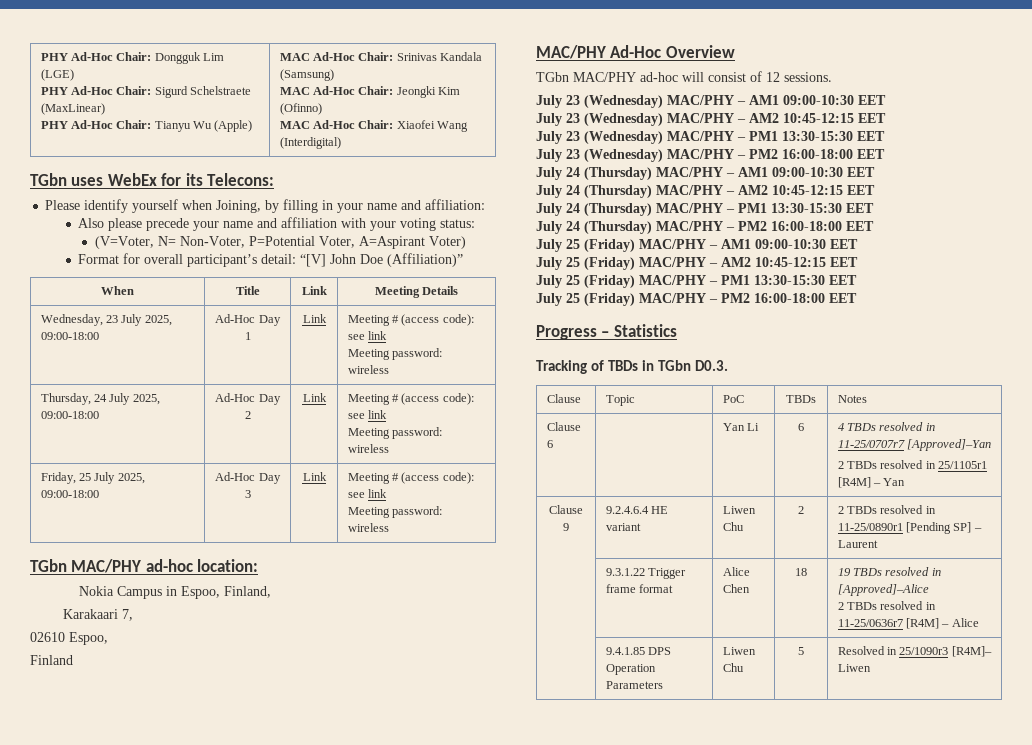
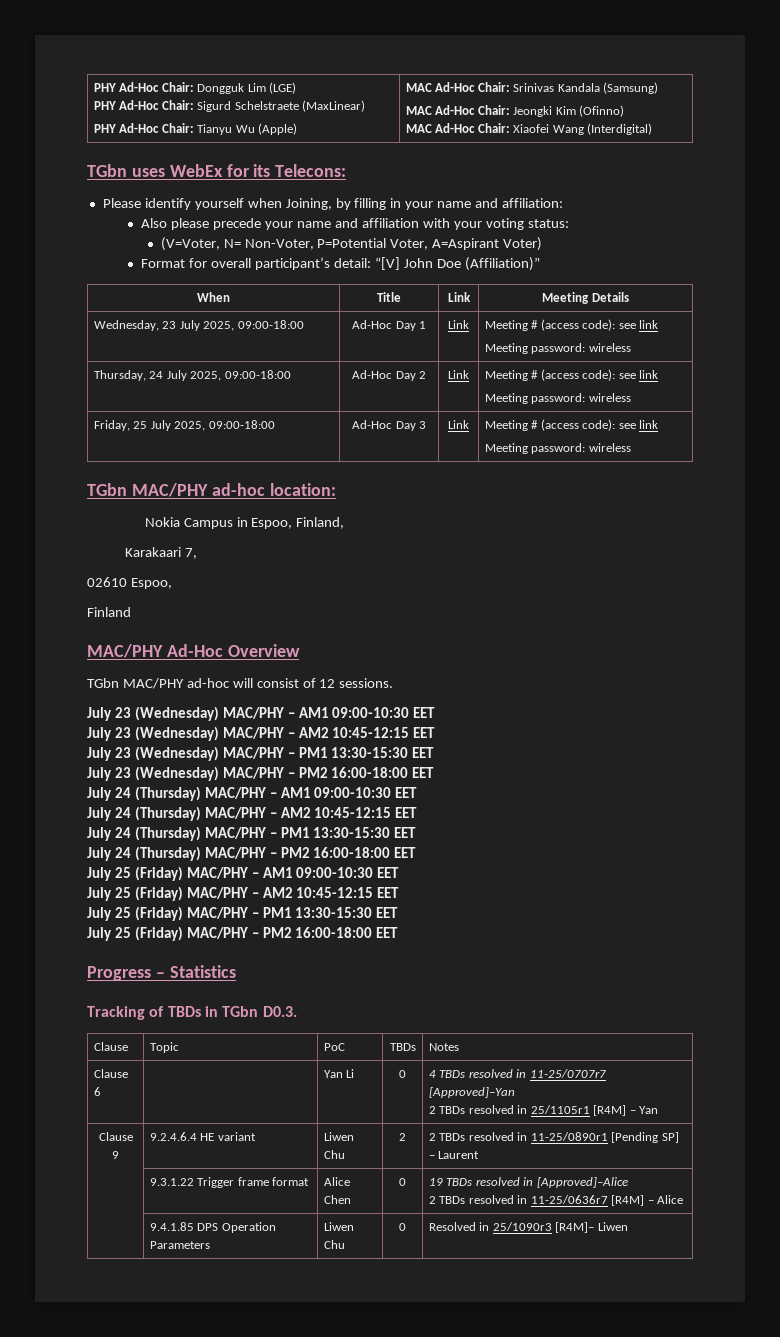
- Clause 6 | | Yan Li | 6 | 4 TBDs resolved in 11-25/0707r7 [Approved]–Yan
+ Clause 6 | | Yan Li | 0 | 4 TBDs resolved in 11-25/0707r7 [Approved]–Yan
- | 9.3.1.22 Trigger frame format | Alice Chen | 18 | 19 TBDs resolved in [Approved]–Alice
+ | 9.3.1.22 Trigger frame format | Alice Chen | 0 | 19 TBDs resolved in [Approved]–Alice
- | 9.4.1.85 DPS Operation Parameters | Liwen Chu | 5 | Resolved in 25/1090r3 [R4M]– Liwen
+ | 9.4.1.85 DPS Operation Parameters | Liwen Chu | 0 | Resolved in 25/1090r3 [R4M]– Liwen

